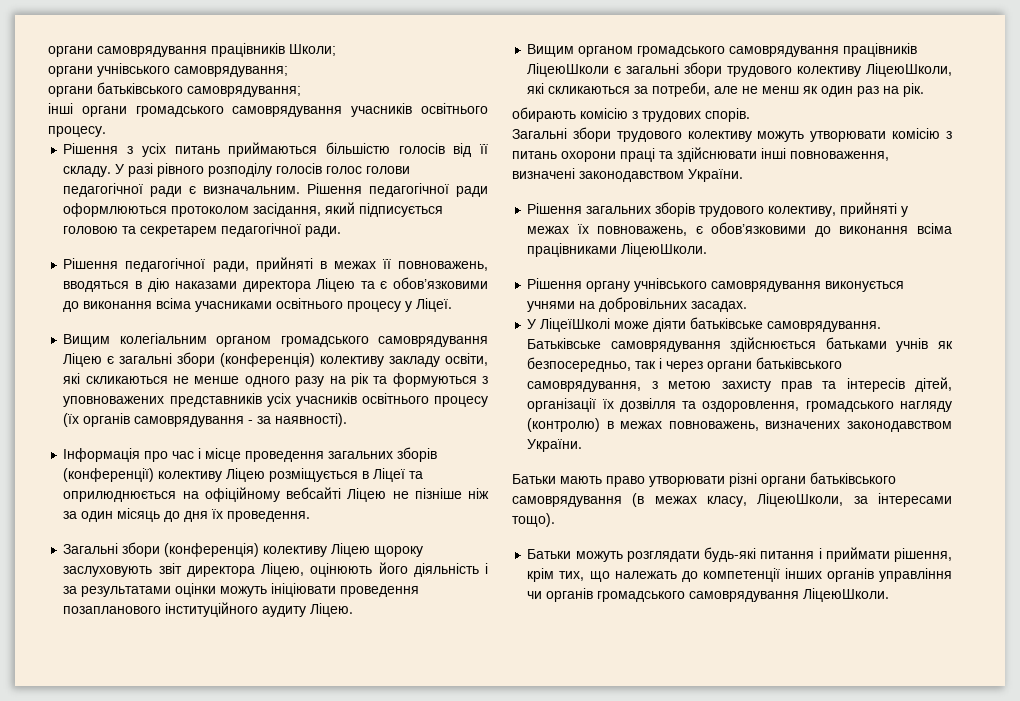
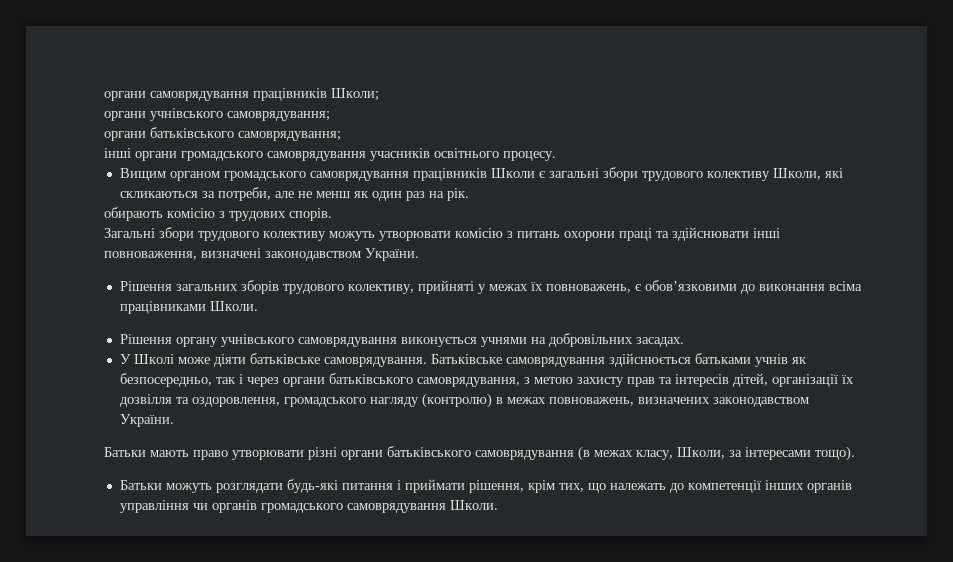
- Рішення з усіх питань приймаються більшістю голосів від її складу. У разі рівного розподілу голосів голос голови педагогічної ради є визначальним. Рішення педагогічної ради оформлюються протоколом засідання, який підписується головою та секретарем педагогічної ради.
- Рішення педагогічної ради, прийняті в межах її повноважень, вводяться в дію наказами директора Ліцею та є обов’язковими до виконання всіма учасниками освітнього процесу у Ліцеї.
- Вищим колегіальним органом громадського самоврядування Ліцею є загальні збори (конференція) колективу закладу освіти, які скликаються не менше одного разу на рік та формуються з уповноважених представників усіх учасників освітнього процесу (їх органів самоврядування - за наявності).
- Інформація про час і місце проведення загальних зборів (конференції) колективу Ліцею розміщується в Ліцеї та оприлюднюється на офіційному вебсайті Ліцею не пізніше ніж за один місяць до дня їх проведення.
- Загальні збори (конференція) колективу Ліцею щороку заслуховують звіт директора Ліцею, оцінюють його діяльність і за результатами оцінки можуть ініціювати проведення позапланового інституційного аудиту Ліцею.
- Вищим органом громадського самоврядування працівників ЛіцеюШколи є загальні збори трудового колективу ЛіцеюШколи, які скликаються за потреби, але не менш як один раз на рік.
+ Вищим органом громадського самоврядування працівників Школи є загальні збори трудового колективу Школи, які скликаються за потреби, але не менш як один раз на рік.
- Рішення загальних зборів трудового колективу, прийняті у межах їх повноважень, є обов’язковими до виконання всіма працівниками ЛіцеюШколи.
+ Рішення загальних зборів трудового колективу, прийняті у межах їх повноважень, є обов’язковими до виконання всіма працівниками Школи.
- У ЛіцеїШколі може діяти батьківське самоврядування.
+ У Школі може діяти батьківське самоврядування.
- Батьки мають право утворювати різні органи батьківського самоврядування (в межах класу, ЛіцеюШколи, за інтересами тощо).
+ Батьки мають право утворювати різні органи батьківського самоврядування (в межах класу, Школи, за інтересами тощо).
- Батьки можуть розглядати будь-які питання і приймати рішення, крім тих, що належать до компетенції інших органів управління чи органів громадського самоврядування ЛіцеюШколи.
+ Батьки можуть розглядати будь-які питання і приймати рішення, крім тих, що належать до компетенції інших органів управління чи органів громадського самоврядування Школи.

